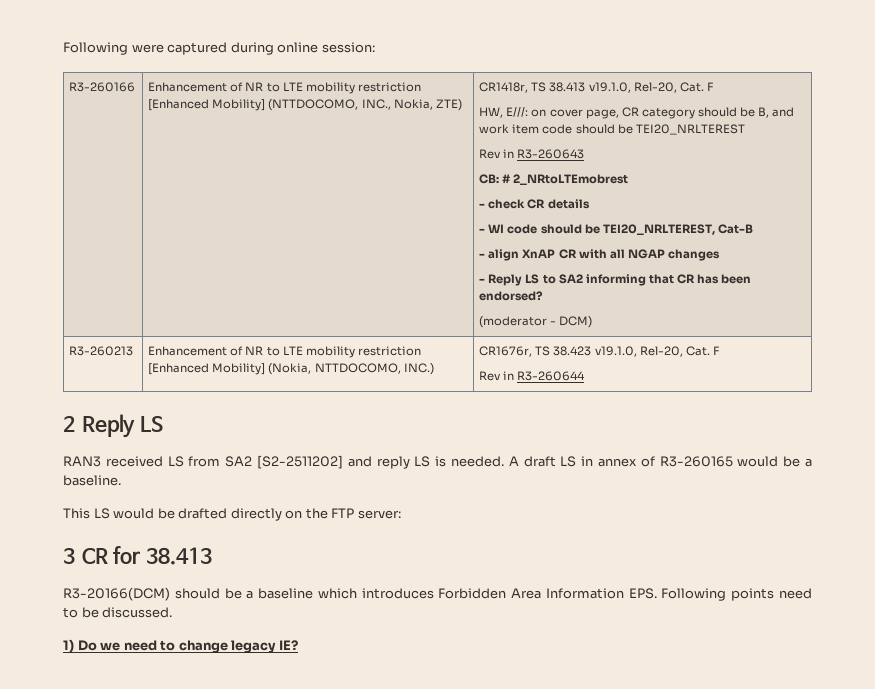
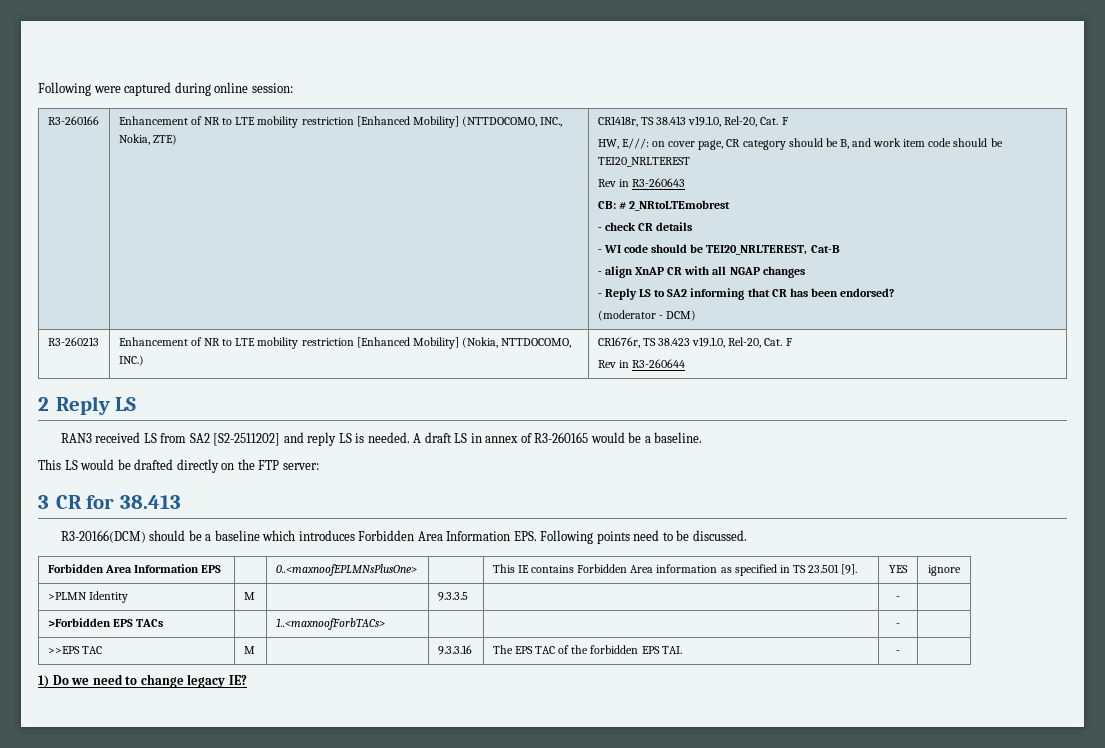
+ Forbidden Area Information EPS | | 0..<maxnoofEPLMNsPlusOne> | | This IE contains Forbidden Area information as specified in TS 23.501 [9]. | YES | ignore
+ >PLMN Identity | M | | 9.3.3.5 | | - |
+ >Forbidden EPS TACs | | 1..<maxnoofForbTACs> | | | - |
+ >>EPS TAC | M | | 9.3.3.16 | The EPS TAC of the forbidden EPS TAI. | - |

